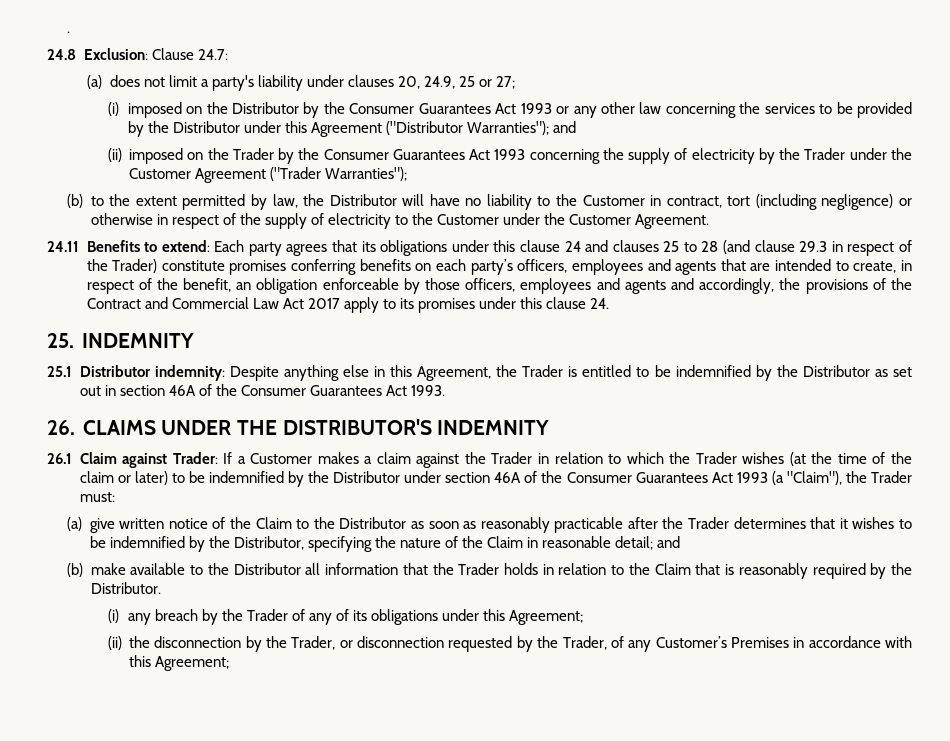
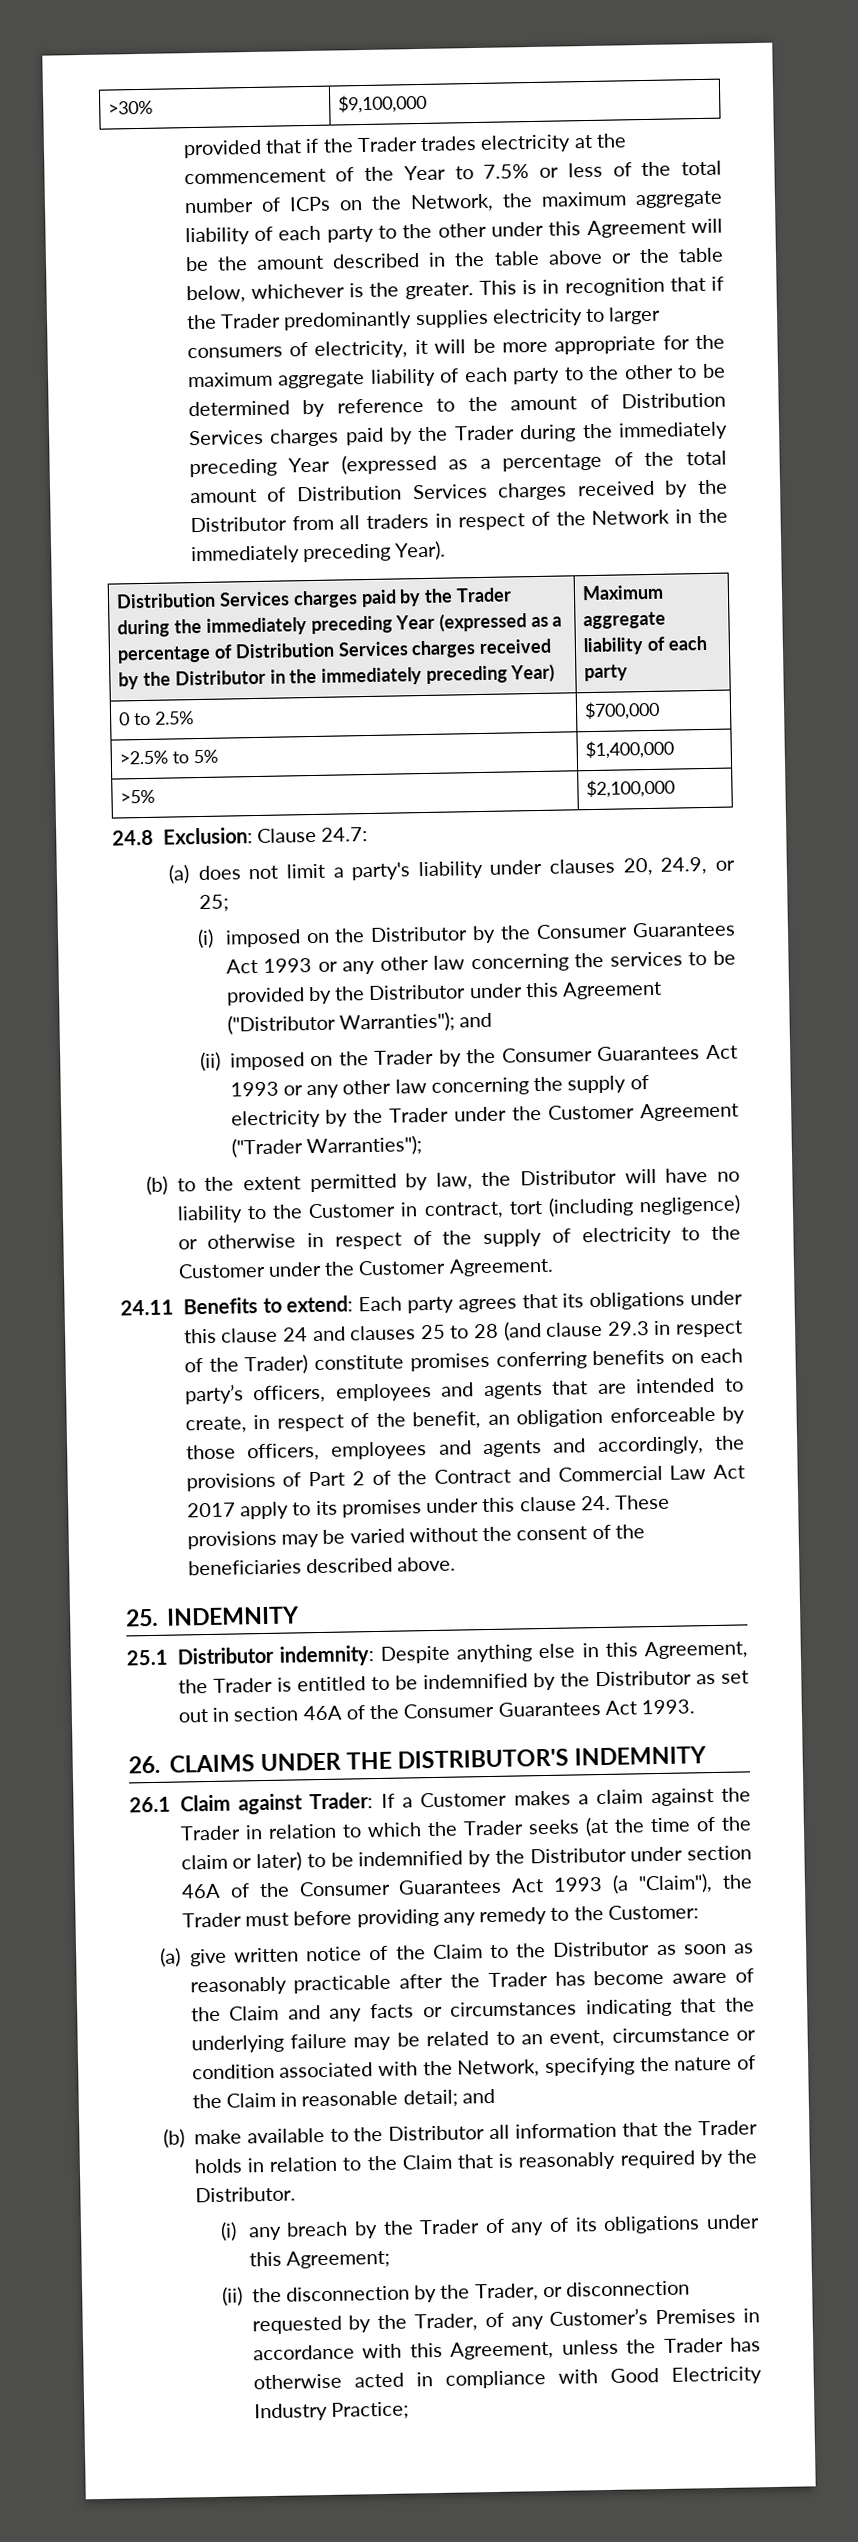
- .
+ >30% | $9,100,000
+ provided that if the Trader trades electricity at the commencement of the Year to 7.5% or less of the total number of ICPs on the Network, the maximum aggregate liability of each party to the other under this Agreement will be the amount described in the table above or the table below, whichever is the greater. This is in recognition that if the Trader predominantly supplies electricity to larger consumers of electricity, it will be more appropriate for the maximum aggregate liability of each party to the other to be determined by reference to the amount of Distribution Services charges paid by the Trader during the immediately preceding Year (expressed as a percentage of the total amount of Distribution Services charges received by the Distributor from all traders in respect of the Network in the immediately preceding Year).
+ Distribution Services charges paid by the Trader during the immediately preceding Year (expressed as a percentage of Distribution Services charges received by the Distributor in the immediately preceding Year) | Maximum aggregate liability of each party
+ 0 to 2.5% | $700,000
+ >2.5% to 5% | $1,400,000
+ >5% | $2,100,000
- (a) does not limit a party's liability under clauses 20, 24.9, 25 or 27;
+ (a) does not limit a party's liability under clauses 20, 24.9, or 25;
- (ii) imposed on the Trader by the Consumer Guarantees Act 1993 concerning the supply of electricity by the Trader under the Customer Agreement ("Trader Warranties");
+ (ii) imposed on the Trader by the Consumer Guarantees Act 1993 or any other law concerning the supply of electricity by the Trader under the Customer Agreement ("Trader Warranties");
- Each party agrees that its obligations under this clause 24 and clauses 25 to 28 (and clause 29.3 in respect of the Trader) constitute promises conferring benefits on each party’s officers, employees and agents that are intended to create, in respect of the benefit, an obligation enforceable by those officers, employees and agents and accordingly, the provisions of the Contract and Commercial Law Act 2017 apply to its promises under this clause 24.
+ Each party agrees that its obligations under this clause 24 and clauses 25 to 28 (and clause 29.3 in respect of the Trader) constitute promises conferring benefits on each party’s officers, employees and agents that are intended to create, in respect of the benefit, an obligation enforceable by those officers, employees and agents and accordingly, the provisions of Part 2 of the Contract and Commercial Law Act 2017 apply to its promises under this clause 24. These provisions may be varied without the consent of the beneficiaries described above.
- 26.1 Claim against Trader: If a Customer makes a claim against the Trader in relation to which the Trader wishes (at the time of the claim or later) to be indemnified by the Distributor under section 46A of the Consumer Guarantees Act 1993 (a "Claim"), the Trader must:
+ 26.1 Claim against Trader: If a Customer makes a claim against the Trader in relation to which the Trader seeks (at the time of the claim or later) to be indemnified by the Distributor under section 46A of the Consumer Guarantees Act 1993 (a "Claim"), the Trader must before providing any remedy to the Customer:
- (a) give written notice of the Claim to the Distributor as soon as reasonably practicable after the Trader determines that it wishes to be indemnified by the Distributor, specifying the nature of the Claim in reasonable detail; and
+ (a) give written notice of the Claim to the Distributor as soon as reasonably practicable after the Trader has become aware of the Claim and any facts or circumstances indicating that the underlying failure may be related to an event, circumstance or condition associated with the Network, specifying the nature of the Claim in reasonable detail; and
- (ii) the disconnection by the Trader, or disconnection requested by the Trader, of any Customer’s Premises in accordance with this Agreement;
+ (ii) the disconnection by the Trader, or disconnection requested by the Trader, of any Customer’s Premises in accordance with this Agreement, unless the Trader has otherwise acted in compliance with Good Electricity Industry Practice;

